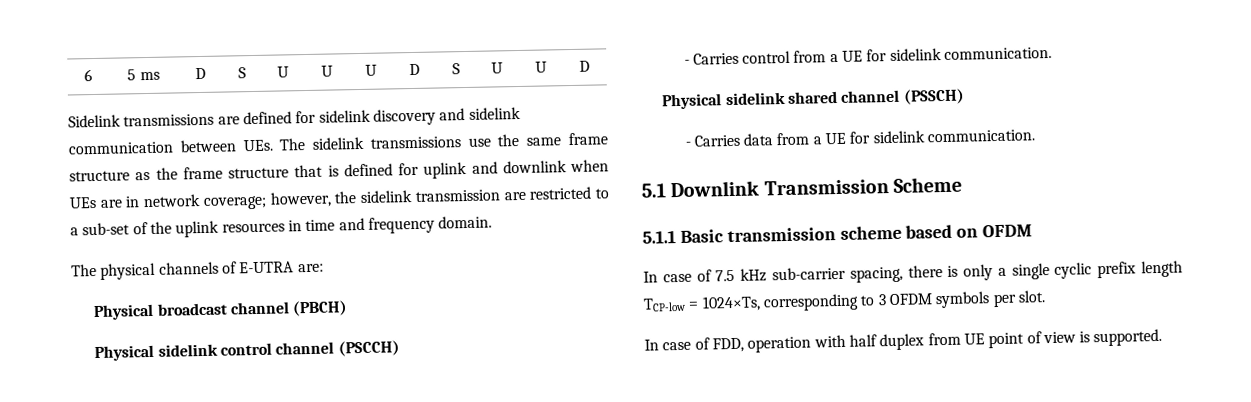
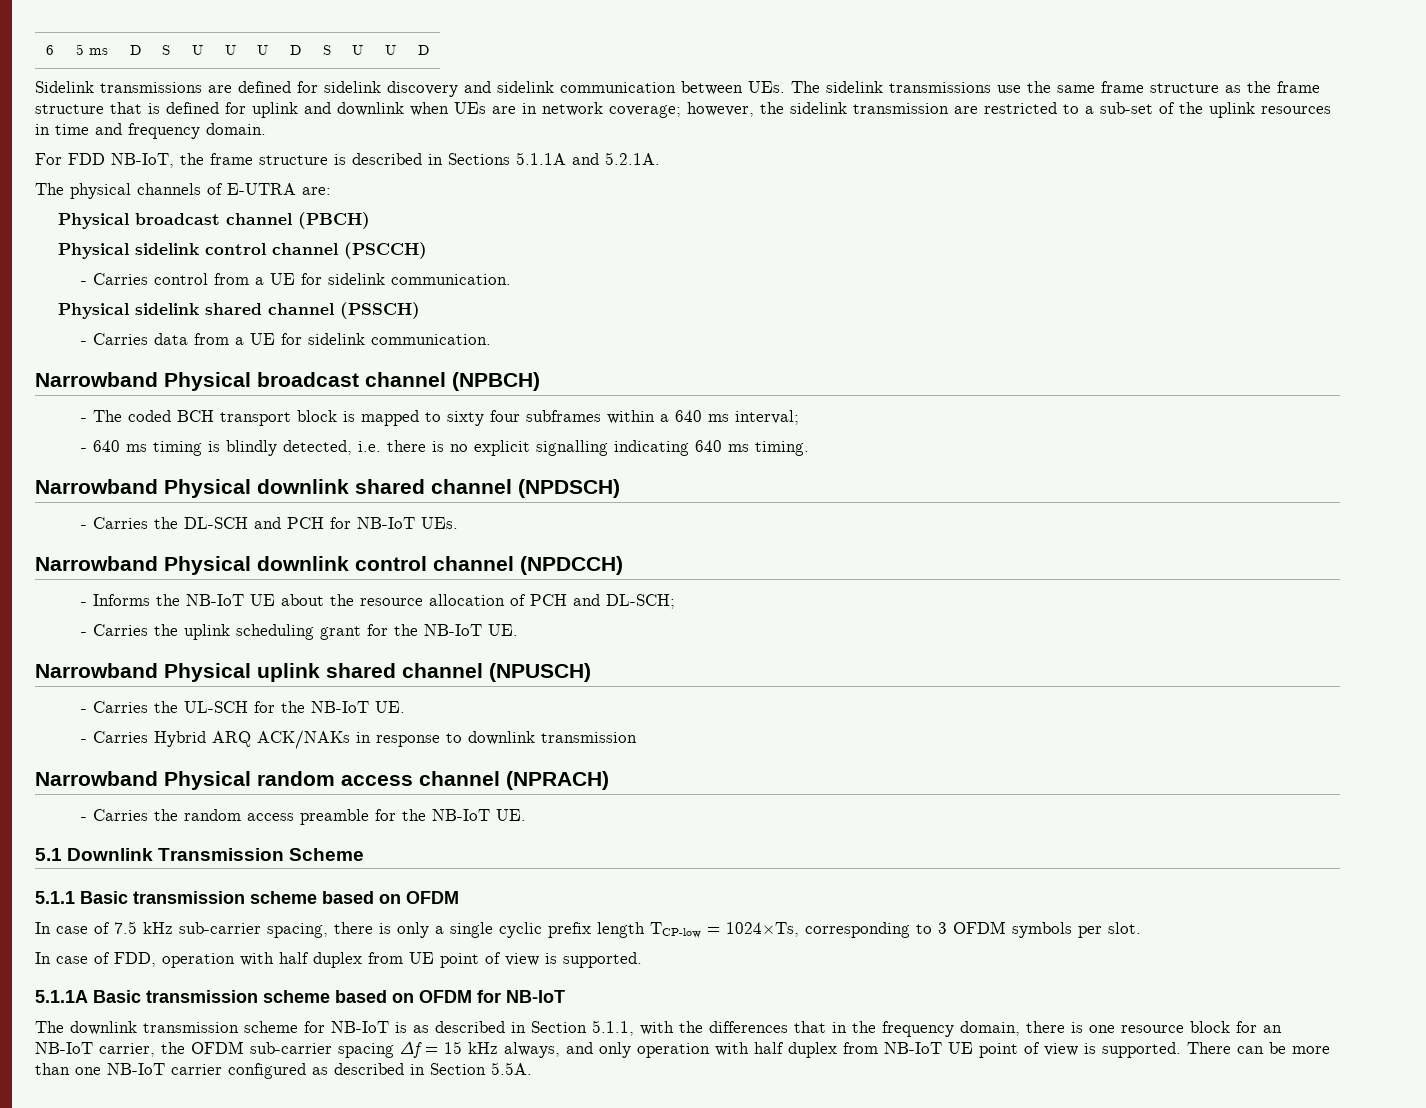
+ For FDD NB-IoT, the frame structure is described in Sections 5.1.1A and 5.2.1A.
+ Narrowband Physical broadcast channel (NPBCH)
+ - The coded BCH transport block is mapped to sixty four subframes within a 640 ms interval;
+ - 640 ms timing is blindly detected, i.e. there is no explicit signalling indicating 640 ms timing.
+ Narrowband Physical downlink shared channel (NPDSCH)
+ - Carries the DL-SCH and PCH for NB-IoT UEs.
+ Narrowband Physical downlink control channel (NPDCCH)
+ - Informs the NB-IoT UE about the resource allocation of PCH and DL-SCH;
+ - Carries the uplink scheduling grant for the NB-IoT UE.
+ Narrowband Physical uplink shared channel (NPUSCH)
+ - Carries the UL-SCH for the NB-IoT UE.
+ - Carries Hybrid ARQ ACK/NAKs in response to downlink transmission
+ Narrowband Physical random access channel (NPRACH)
+ - Carries the random access preamble for the NB-IoT UE.
+ 5.1.1A Basic transmission scheme based on OFDM for NB-IoT
+ The downlink transmission scheme for NB-IoT is as described in Section 5.1.1, with the differences that in the frequency domain, there is one resource block for an NB-IoT carrier, the OFDM sub-carrier spacing Δf = 15 kHz always, and only operation with half duplex from NB-IoT UE point of view is supported. There can be more than one NB-IoT carrier configured as described in Section 5.5A.

